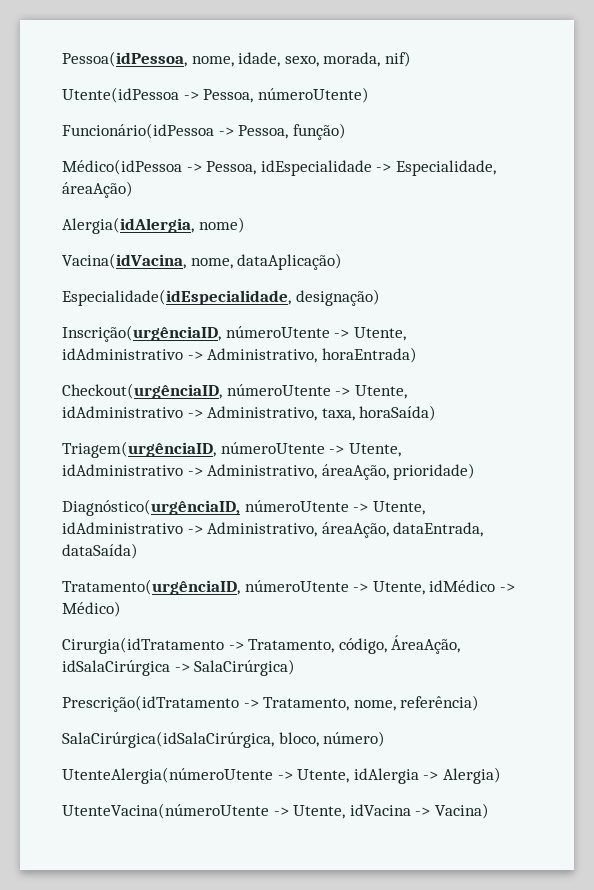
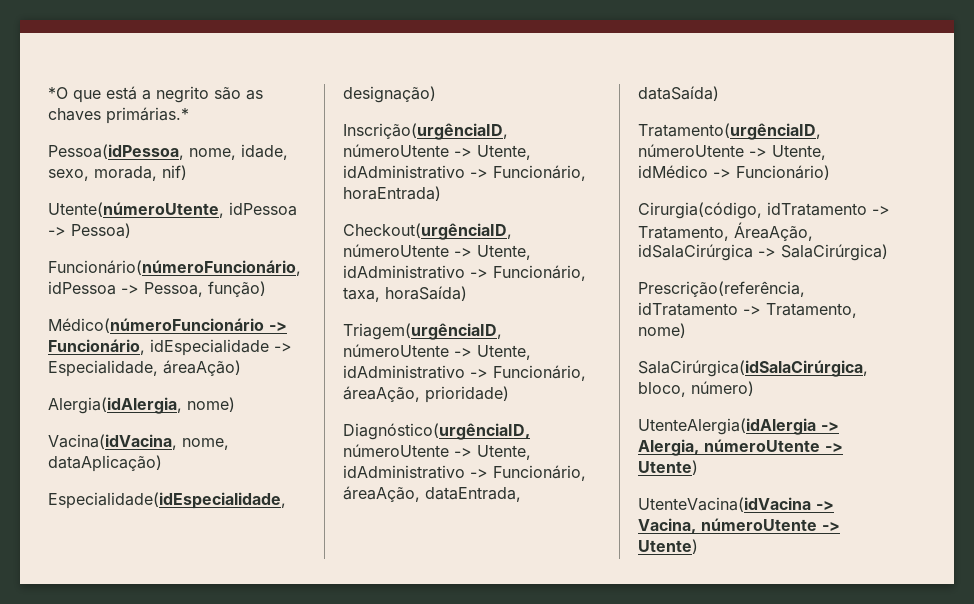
+ *O que está a negrito são as chaves primárias.*
- Utente(idPessoa -> Pessoa, númeroUtente)
- Funcionário(idPessoa -> Pessoa, função)
+ Utente(númeroUtente, idPessoa -> Pessoa)
+ Funcionário(númeroFuncionário, idPessoa -> Pessoa, função)
- Médico(idPessoa -> Pessoa, idEspecialidade -> Especialidade, áreaAção)
+ Médico(númeroFuncionário -> Funcionário, idEspecialidade -> Especialidade, áreaAção)
- Inscrição(urgênciaID, númeroUtente -> Utente, idAdministrativo -> Administrativo, horaEntrada)
+ Inscrição(urgênciaID, númeroUtente -> Utente, idAdministrativo -> Funcionário, horaEntrada)
- Checkout(urgênciaID, númeroUtente -> Utente, idAdministrativo -> Administrativo, taxa, horaSaída)
+ Checkout(urgênciaID, númeroUtente -> Utente, idAdministrativo -> Funcionário, taxa, horaSaída)
- Triagem(urgênciaID, númeroUtente -> Utente, idAdministrativo -> Administrativo, áreaAção, prioridade)
+ Triagem(urgênciaID, númeroUtente -> Utente, idAdministrativo -> Funcionário, áreaAção, prioridade)
- Diagnóstico(urgênciaID, númeroUtente -> Utente, idAdministrativo -> Administrativo, áreaAção, dataEntrada, dataSaída)
+ Diagnóstico(urgênciaID, númeroUtente -> Utente, idAdministrativo -> Funcionário, áreaAção, dataEntrada, dataSaída)
- Tratamento(urgênciaID, númeroUtente -> Utente, idMédico -> Médico)
- Cirurgia(idTratamento -> Tratamento, código, ÁreaAção, idSalaCirúrgica -> SalaCirúrgica)
+ Tratamento(urgênciaID, númeroUtente -> Utente, idMédico -> Funcionário)
+ Cirurgia(código, idTratamento -> Tratamento, ÁreaAção, idSalaCirúrgica -> SalaCirúrgica)
- Prescrição(idTratamento -> Tratamento, nome, referência)
+ Prescrição(referência, idTratamento -> Tratamento, nome)
  SalaCirúrgica(idSalaCirúrgica, bloco, número)
- UtenteAlergia(númeroUtente -> Utente, idAlergia -> Alergia)
- UtenteVacina(númeroUtente -> Utente, idVacina -> Vacina)
+ UtenteAlergia(idAlergia -> Alergia, númeroUtente -> Utente)
+ UtenteVacina(idVacina -> Vacina, númeroUtente -> Utente)

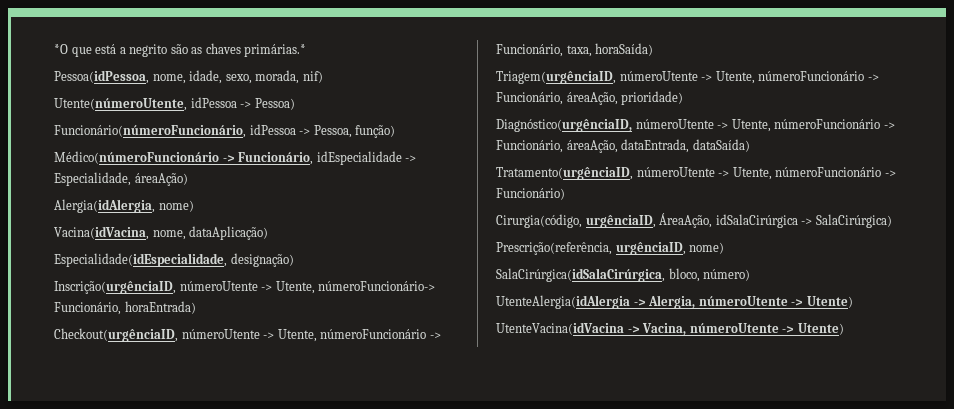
- Inscrição(urgênciaID, númeroUtente -> Utente, idAdministrativo -> Funcionário, horaEntrada)
+ Inscrição(urgênciaID, númeroUtente -> Utente, númeroFuncionário-> Funcionário, horaEntrada)
- Checkout(urgênciaID, númeroUtente -> Utente, idAdministrativo -> Funcionário, taxa, horaSaída)
+ Checkout(urgênciaID, númeroUtente -> Utente, númeroFuncionário -> Funcionário, taxa, horaSaída)
- Triagem(urgênciaID, númeroUtente -> Utente, idAdministrativo -> Funcionário, áreaAção, prioridade)
+ Triagem(urgênciaID, númeroUtente -> Utente, númeroFuncionário -> Funcionário, áreaAção, prioridade)
- Diagnóstico(urgênciaID, númeroUtente -> Utente, idAdministrativo -> Funcionário, áreaAção, dataEntrada, dataSaída)
+ Diagnóstico(urgênciaID, númeroUtente -> Utente, númeroFuncionário -> Funcionário, áreaAção, dataEntrada, dataSaída)
- Tratamento(urgênciaID, númeroUtente -> Utente, idMédico -> Funcionário)
+ Tratamento(urgênciaID, númeroUtente -> Utente, númeroFuncionário -> Funcionário)
- Cirurgia(código, idTratamento -> Tratamento, ÁreaAção, idSalaCirúrgica -> SalaCirúrgica)
+ Cirurgia(código, urgênciaID, ÁreaAção, idSalaCirúrgica -> SalaCirúrgica)
- Prescrição(referência, idTratamento -> Tratamento, nome)
+ Prescrição(referência, urgênciaID, nome)

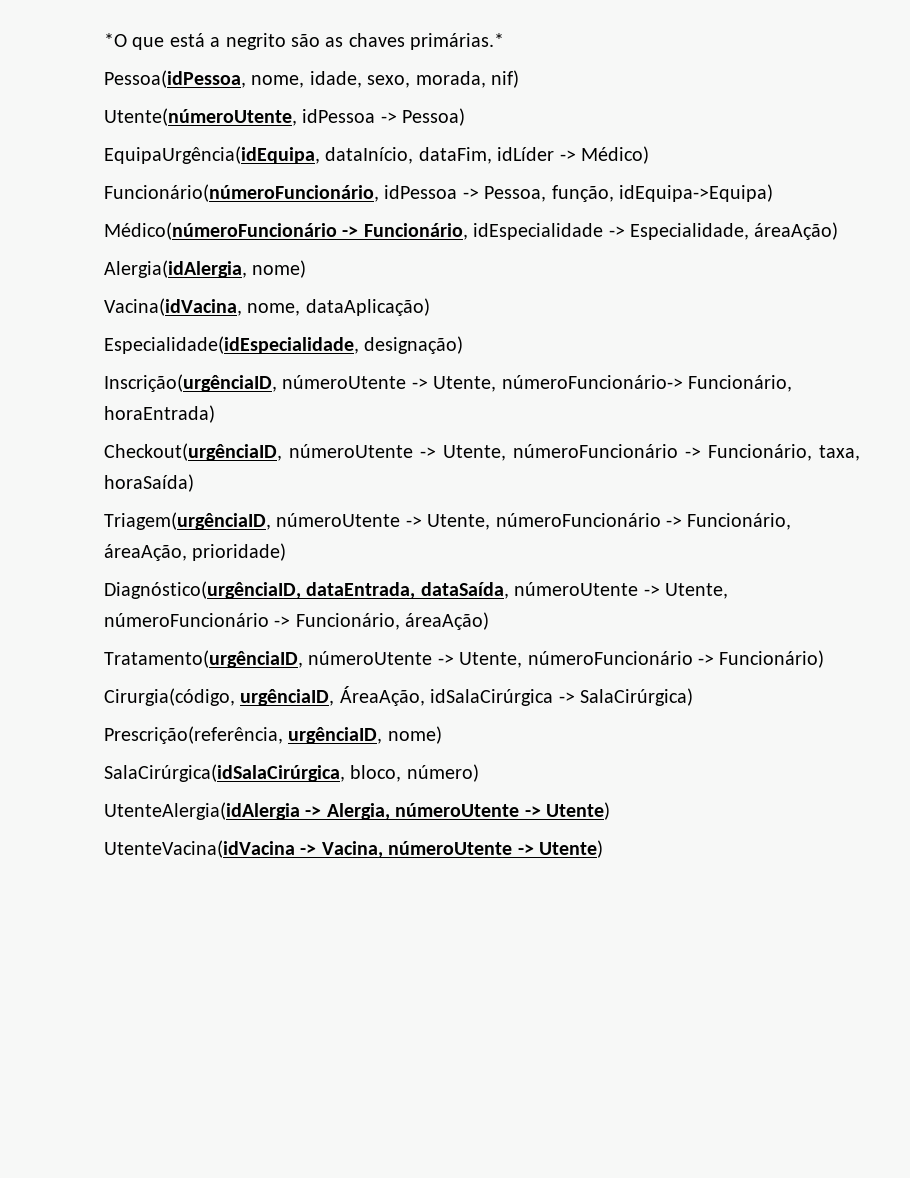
+ EquipaUrgência(idEquipa, dataInício, dataFim, idLíder -> Médico)
- Funcionário(númeroFuncionário, idPessoa -> Pessoa, função)
+ Funcionário(númeroFuncionário, idPessoa -> Pessoa, função, idEquipa->Equipa)
- Diagnóstico(urgênciaID, númeroUtente -> Utente, númeroFuncionário -> Funcionário, áreaAção, dataEntrada, dataSaída)
+ Diagnóstico(urgênciaID, dataEntrada, dataSaída, númeroUtente -> Utente, númeroFuncionário -> Funcionário, áreaAção)

